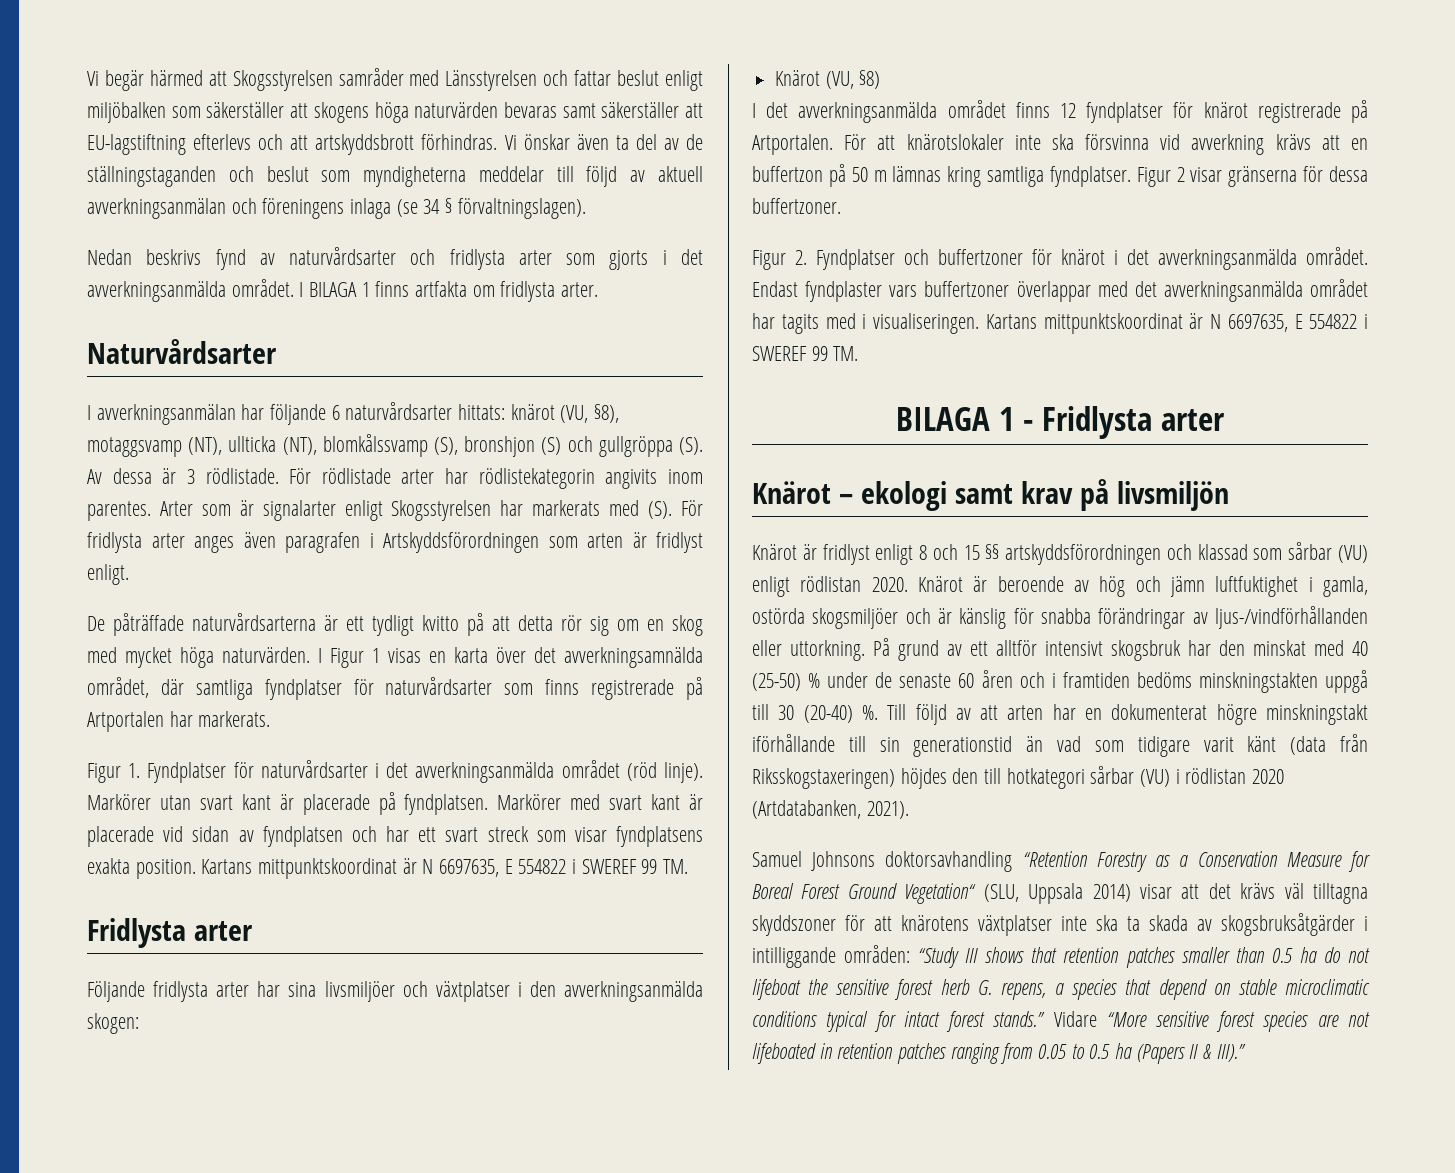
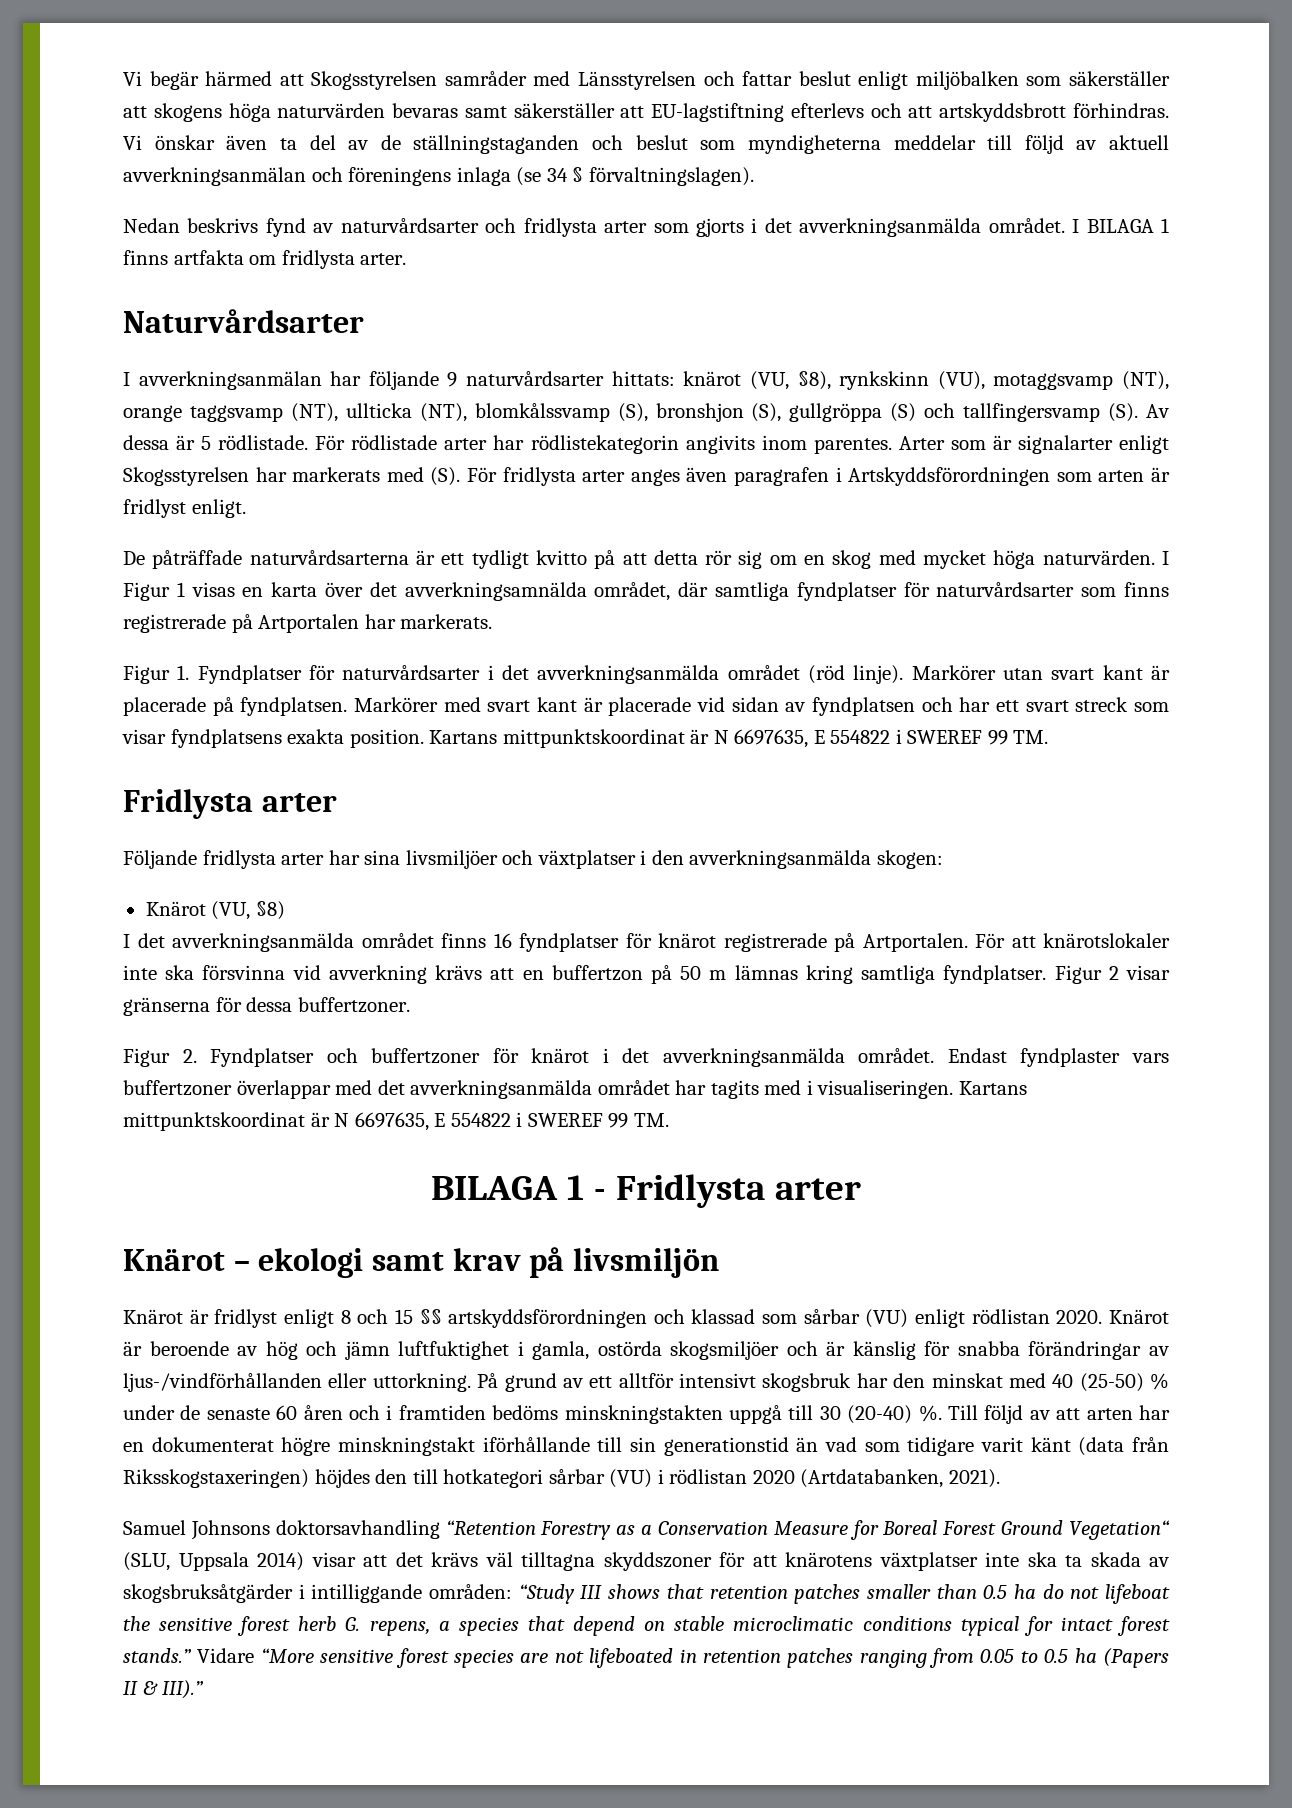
- I avverkningsanmälan har följande 6 naturvårdsarter hittats: knärot (VU, §8), motaggsvamp (NT), ullticka (NT), blomkålssvamp (S), bronshjon (S) och gullgröppa (S). Av dessa är 3 rödlistade.
+ I avverkningsanmälan har följande 9 naturvårdsarter hittats: knärot (VU, §8), rynkskinn (VU), motaggsvamp (NT), orange taggsvamp (NT), ullticka (NT), blomkålssvamp (S), bronshjon (S), gullgröppa (S) och tallfingersvamp (S). Av dessa är 5 rödlistade.
- I det avverkningsanmälda området finns 12 fyndplatser för knärot registrerade på Artportalen.
+ I det avverkningsanmälda området finns 16 fyndplatser för knärot registrerade på Artportalen.

